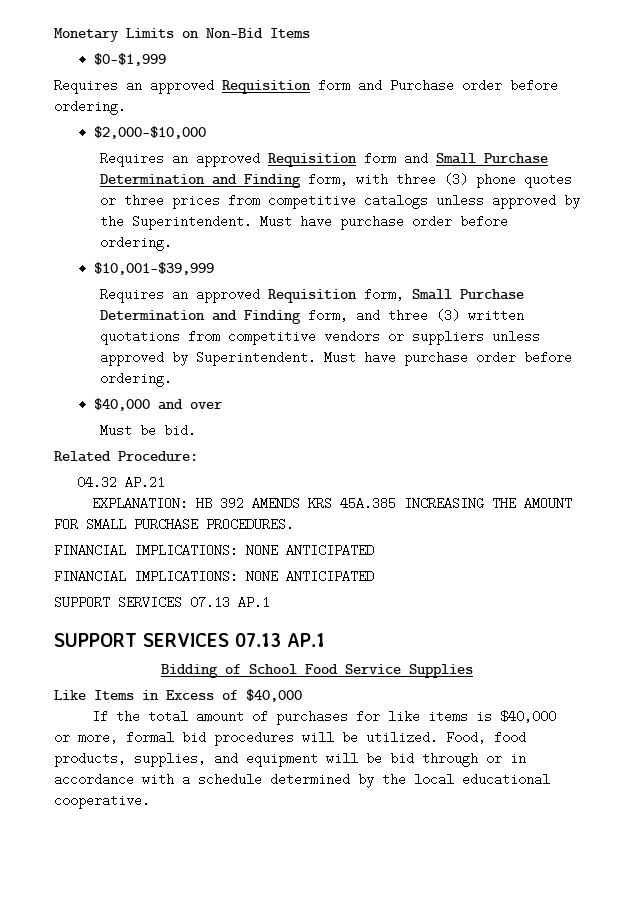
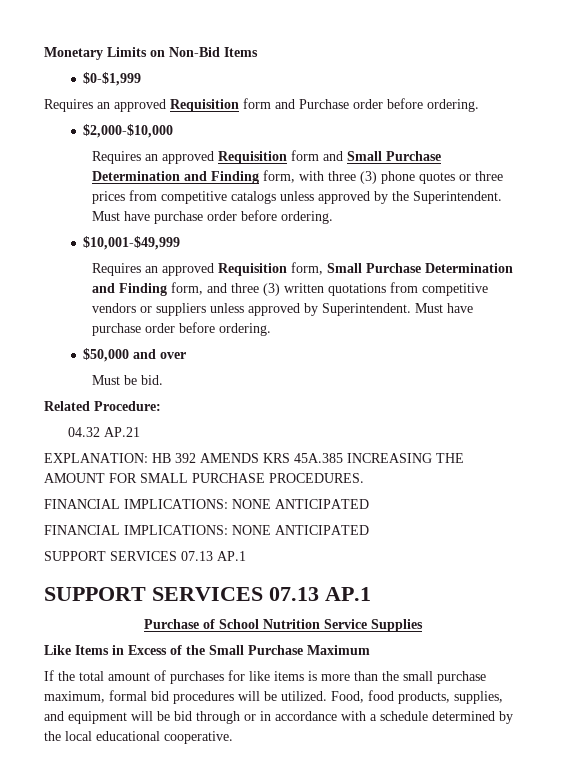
- $10,001-$39,999
+ $10,001-$49,999
- $40,000 and over
+ $50,000 and over
- Bidding of School Food Service Supplies
+ Purchase of School Nutrition Service Supplies
- Like Items in Excess of $40,000
+ Like Items in Excess of the Small Purchase Maximum
- If the total amount of purchases for like items is $40,000 or more, formal bid procedures will be utilized.
+ If the total amount of purchases for like items is more than the small purchase maximum, formal bid procedures will be utilized.

